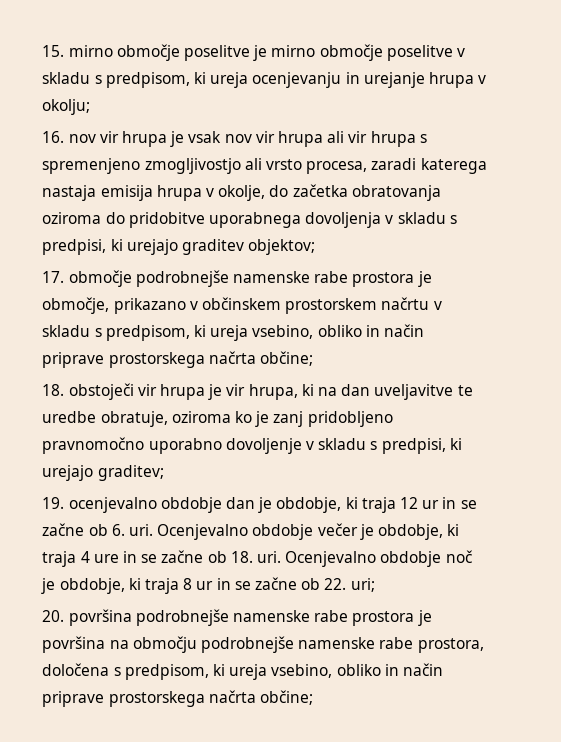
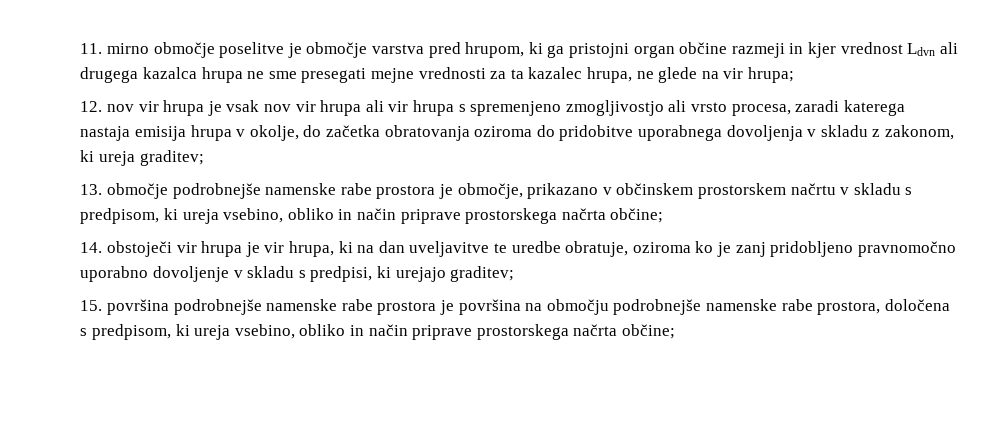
- 15. mirno območje poselitve je mirno območje poselitve v skladu s predpisom, ki ureja ocenjevanju in urejanje hrupa v okolju;
- 16. nov vir hrupa je vsak nov vir hrupa ali vir hrupa s spremenjeno zmogljivostjo ali vrsto procesa, zaradi katerega nastaja emisija hrupa v okolje, do začetka obratovanja oziroma do pridobitve uporabnega dovoljenja v skladu s predpisi, ki urejajo graditev objektov;
- 17. območje podrobnejše namenske rabe prostora je območje, prikazano v občinskem prostorskem načrtu v skladu s predpisom, ki ureja vsebino, obliko in način priprave prostorskega načrta občine;
+ 11. mirno območje poselitve je območje varstva pred hrupom, ki ga pristojni organ občine razmeji in kjer vrednost Ldvn ali drugega kazalca hrupa ne sme presegati mejne vrednosti za ta kazalec hrupa, ne glede na vir hrupa;
+ 12. nov vir hrupa je vsak nov vir hrupa ali vir hrupa s spremenjeno zmogljivostjo ali vrsto procesa, zaradi katerega nastaja emisija hrupa v okolje, do začetka obratovanja oziroma do pridobitve uporabnega dovoljenja v skladu z zakonom, ki ureja graditev;
+ 13. območje podrobnejše namenske rabe prostora je območje, prikazano v občinskem prostorskem načrtu v skladu s predpisom, ki ureja vsebino, obliko in način priprave prostorskega načrta občine;
- 18. obstoječi vir hrupa je vir hrupa, ki na dan uveljavitve te uredbe obratuje, oziroma ko je zanj pridobljeno pravnomočno uporabno dovoljenje v skladu s predpisi, ki urejajo graditev;
+ 14. obstoječi vir hrupa je vir hrupa, ki na dan uveljavitve te uredbe obratuje, oziroma ko je zanj pridobljeno pravnomočno uporabno dovoljenje v skladu s predpisi, ki urejajo graditev;
- 19. ocenjevalno obdobje dan je obdobje, ki traja 12 ur in se začne ob 6. uri. Ocenjevalno obdobje večer je obdobje, ki traja 4 ure in se začne ob 18. uri. Ocenjevalno obdobje noč je obdobje, ki traja 8 ur in se začne ob 22. uri;
- 20. površina podrobnejše namenske rabe prostora je površina na območju podrobnejše namenske rabe prostora, določena s predpisom, ki ureja vsebino, obliko in način priprave prostorskega načrta občine;
+ 15. površina podrobnejše namenske rabe prostora je površina na območju podrobnejše namenske rabe prostora, določena s predpisom, ki ureja vsebino, obliko in način priprave prostorskega načrta občine;

